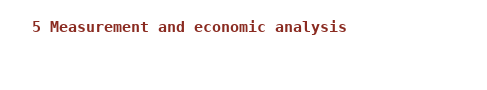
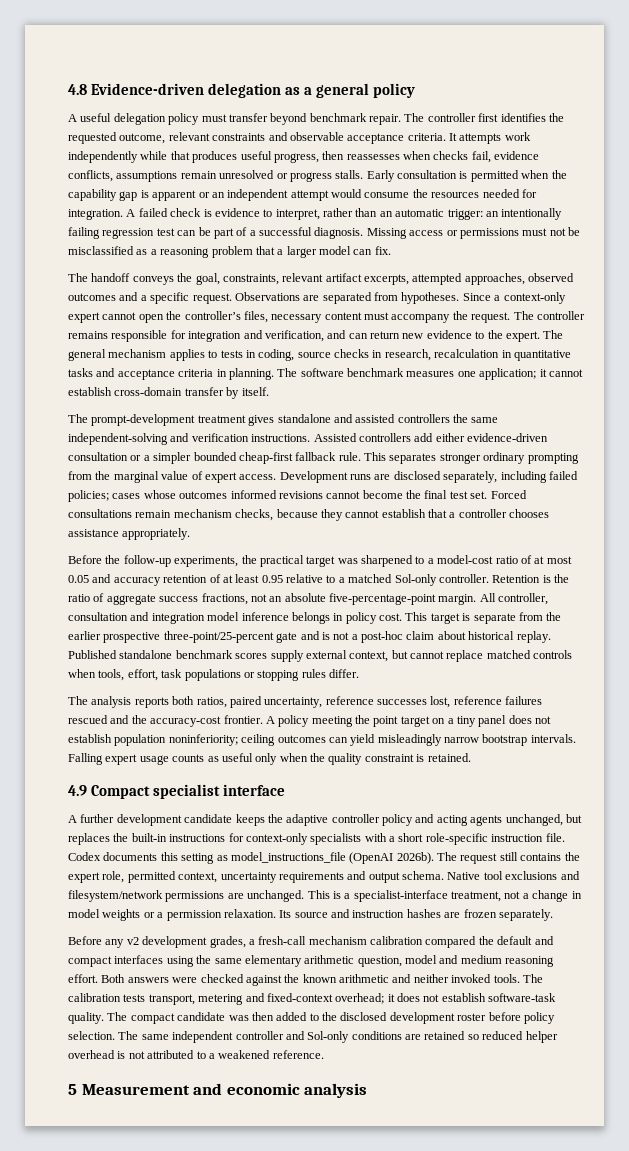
+ 4.8 Evidence-driven delegation as a general policy
+ A useful delegation policy must transfer beyond benchmark repair. The controller first identifies the requested outcome, relevant constraints and observable acceptance criteria. It attempts work independently while that produces useful progress, then reassesses when checks fail, evidence conflicts, assumptions remain unresolved or progress stalls. Early consultation is permitted when the capability gap is apparent or an independent attempt would consume the resources needed for integration. A failed check is evidence to interpret, rather than an automatic trigger: an intentionally failing regression test can be part of a successful diagnosis. Missing access or permissions must not be misclassified as a reasoning problem that a larger model can fix.
+ The handoff conveys the goal, constraints, relevant artifact excerpts, attempted approaches, observed outcomes and a specific request. Observations are separated from hypotheses. Since a context-only expert cannot open the controller’s files, necessary content must accompany the request. The controller remains responsible for integration and verification, and can return new evidence to the expert. The general mechanism applies to tests in coding, source checks in research, recalculation in quantitative tasks and acceptance criteria in planning. The software benchmark measures one application; it cannot establish cross-domain transfer by itself.
+ The prompt-development treatment gives standalone and assisted controllers the same independent-solving and verification instructions. Assisted controllers add either evidence-driven consultation or a simpler bounded cheap-first fallback rule. This separates stronger ordinary prompting from the marginal value of expert access. Development runs are disclosed separately, including failed policies; cases whose outcomes informed revisions cannot become the final test set. Forced consultations remain mechanism checks, because they cannot establish that a controller chooses assistance appropriately.
+ Before the follow-up experiments, the practical target was sharpened to a model-cost ratio of at most 0.05 and accuracy retention of at least 0.95 relative to a matched Sol-only controller. Retention is the ratio of aggregate success fractions, not an absolute five-percentage-point margin. All controller, consultation and integration model inference belongs in policy cost. This target is separate from the earlier prospective three-point/25-percent gate and is not a post-hoc claim about historical replay. Published standalone benchmark scores supply external context, but cannot replace matched controls when tools, effort, task populations or stopping rules differ.
+ The analysis reports both ratios, paired uncertainty, reference successes lost, reference failures rescued and the accuracy-cost frontier. A policy meeting the point target on a tiny panel does not establish population noninferiority; ceiling outcomes can yield misleadingly narrow bootstrap intervals. Falling expert usage counts as useful only when the quality constraint is retained.
+ 4.9 Compact specialist interface
+ A further development candidate keeps the adaptive controller policy and acting agents unchanged, but replaces the built-in instructions for context-only specialists with a short role-specific instruction file. Codex documents this setting as model_instructions_file (OpenAI 2026b). The request still contains the expert role, permitted context, uncertainty requirements and output schema. Native tool exclusions and filesystem/network permissions are unchanged. This is a specialist-interface treatment, not a change in model weights or a permission relaxation. Its source and instruction hashes are frozen separately.
+ Before any v2 development grades, a fresh-call mechanism calibration compared the default and compact interfaces using the same elementary arithmetic question, model and medium reasoning effort. Both answers were checked against the known arithmetic and neither invoked tools. The calibration tests transport, metering and fixed-context overhead; it does not establish software-task quality. The compact candidate was then added to the disclosed development roster before policy selection. The same independent controller and Sol-only conditions are retained so reduced helper overhead is not attributed to a weakened reference.

